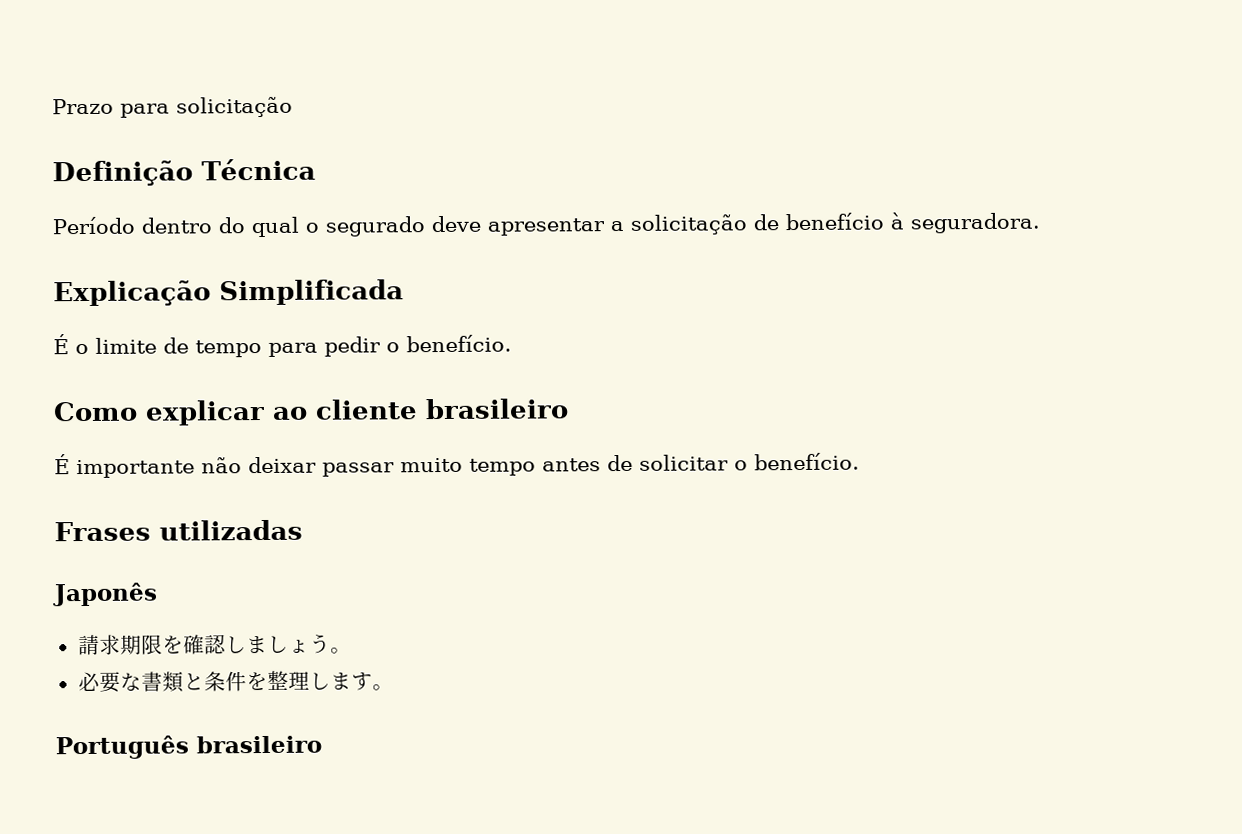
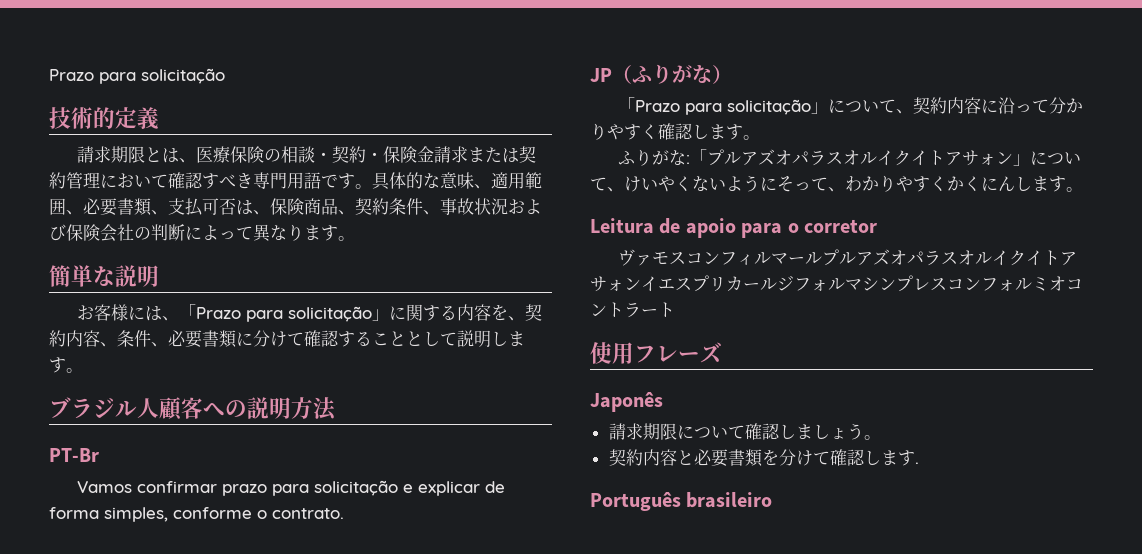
- Definição Técnica
- Período dentro do qual o segurado deve apresentar a solicitação de benefício à seguradora.
- Explicação Simplificada
- É o limite de tempo para pedir o benefício.
- Como explicar ao cliente brasileiro
- É importante não deixar passar muito tempo antes de solicitar o benefício.
- Frases utilizadas
+ 技術的定義
+ 請求期限とは、医療保険の相談・契約・保険金請求または契約管理において確認すべき専門用語です。具体的な意味、適用範囲、必要書類、支払可否は、保険商品、契約条件、事故状況および保険会社の判断によって異なります。
+ 簡単な説明
+ お客様には、「Prazo para solicitação」に関する内容を、契約内容、条件、必要書類に分けて確認することとして説明します。
+ ブラジル人顧客への説明方法
+ PT-Br
+ Vamos confirmar prazo para solicitação e explicar de forma simples, conforme o contrato.
+ JP（ふりがな）
+ 「Prazo para solicitação」について、契約内容に沿って分かりやすく確認します。
+ ふりがな:「プルアズオパラスオルイクイトアサォン」について、けいやくないようにそって、わかりやすくかくにんします。
+ Leitura de apoio para o corretor
+ ヴァモスコンフィルマールプルアズオパラスオルイクイトアサォンイエスプリカールジフォルマシンプレスコンフォルミオコントラート
+ 使用フレーズ
- 請求期限を確認しましょう。
+ 請求期限について確認しましょう。
- 必要な書類と条件を整理します。
+ 契約内容と必要書類を分けて確認します.

